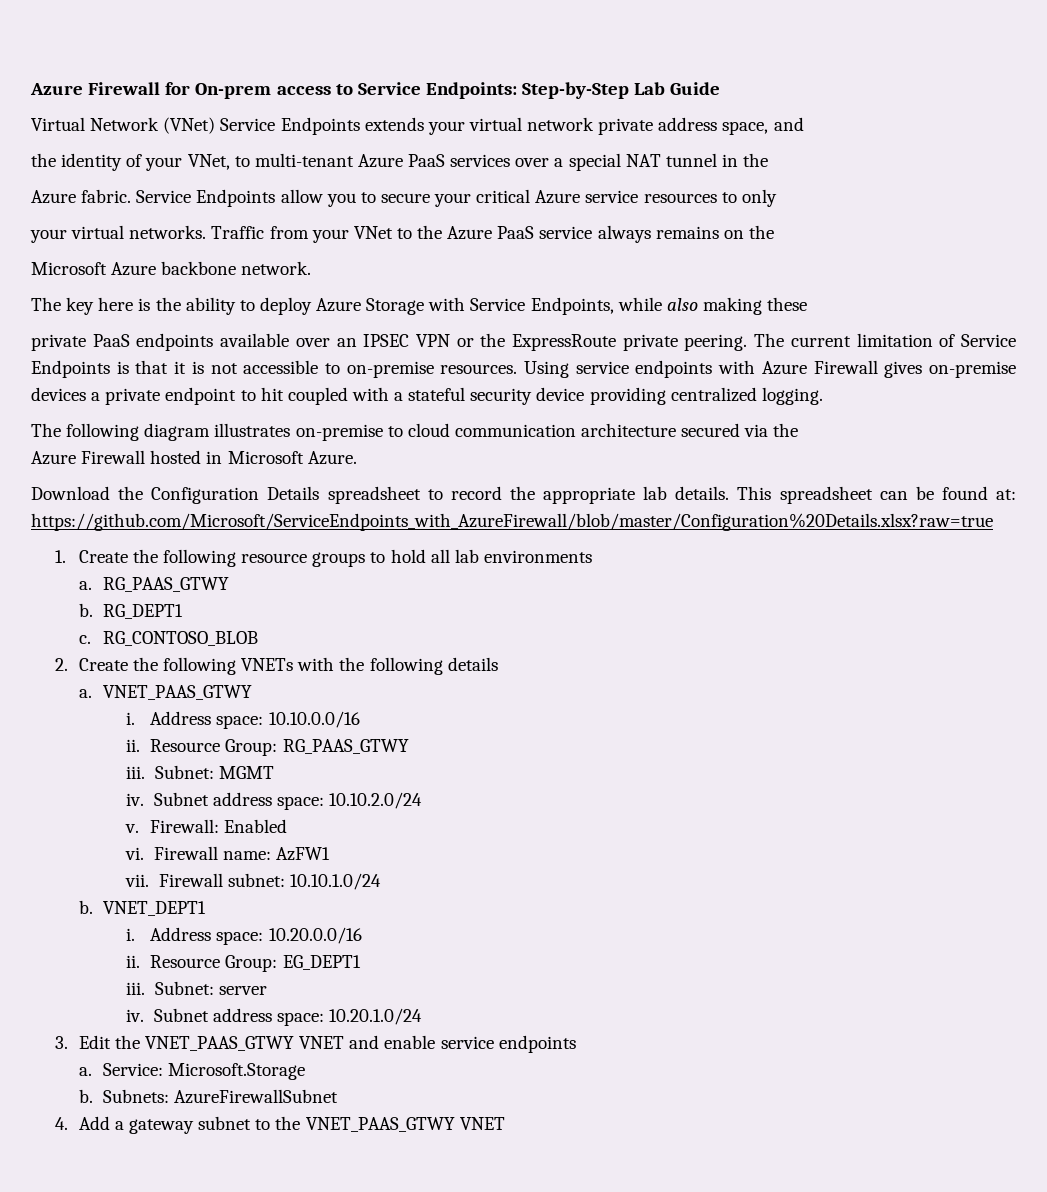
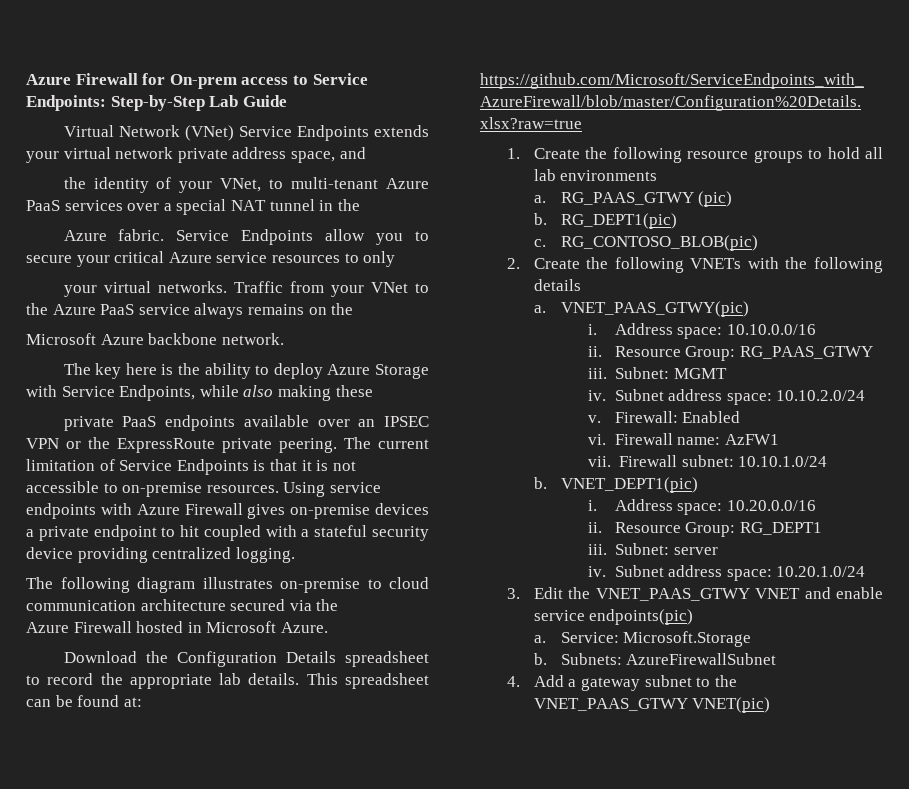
- a. RG_PAAS_GTWY
- b. RG_DEPT1
+ a. RG_PAAS_GTWY (pic)
+ b. RG_DEPT1(pic)
- RG_CONTOSO_BLOB
+ RG_CONTOSO_BLOB(pic)
- a. VNET_PAAS_GTWY
+ a. VNET_PAAS_GTWY(pic)
- VNET_DEPT1
+ VNET_DEPT1(pic)
- Resource Group: EG_DEPT1
+ Resource Group: RG_DEPT1
- 3. Edit the VNET_PAAS_GTWY VNET and enable service endpoints
+ 3. Edit the VNET_PAAS_GTWY VNET and enable service endpoints(pic)
- 4. Add a gateway subnet to the VNET_PAAS_GTWY VNET
+ 4. Add a gateway subnet to the VNET_PAAS_GTWY VNET(pic)

